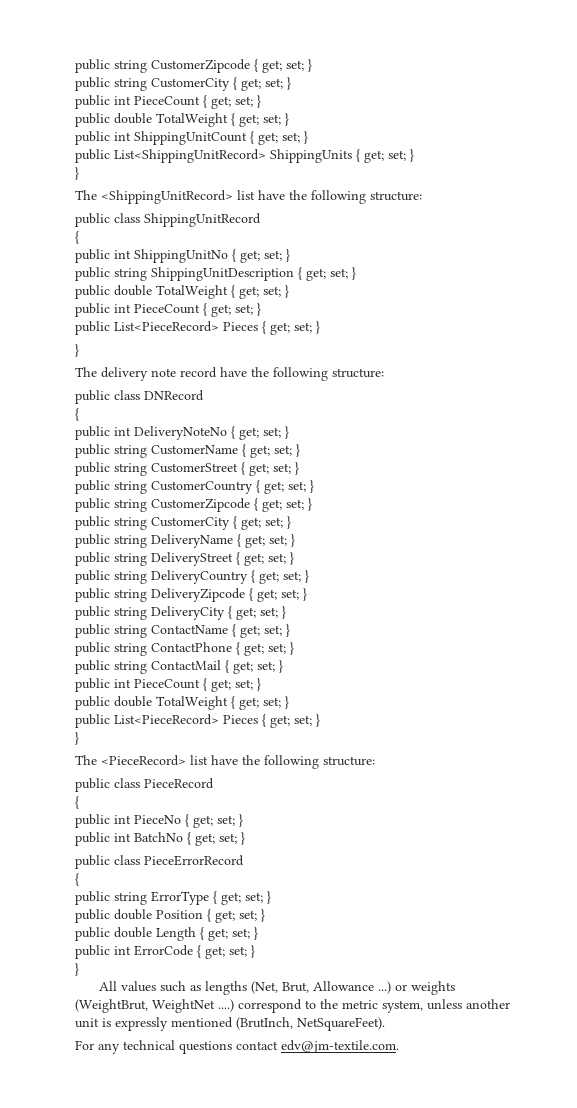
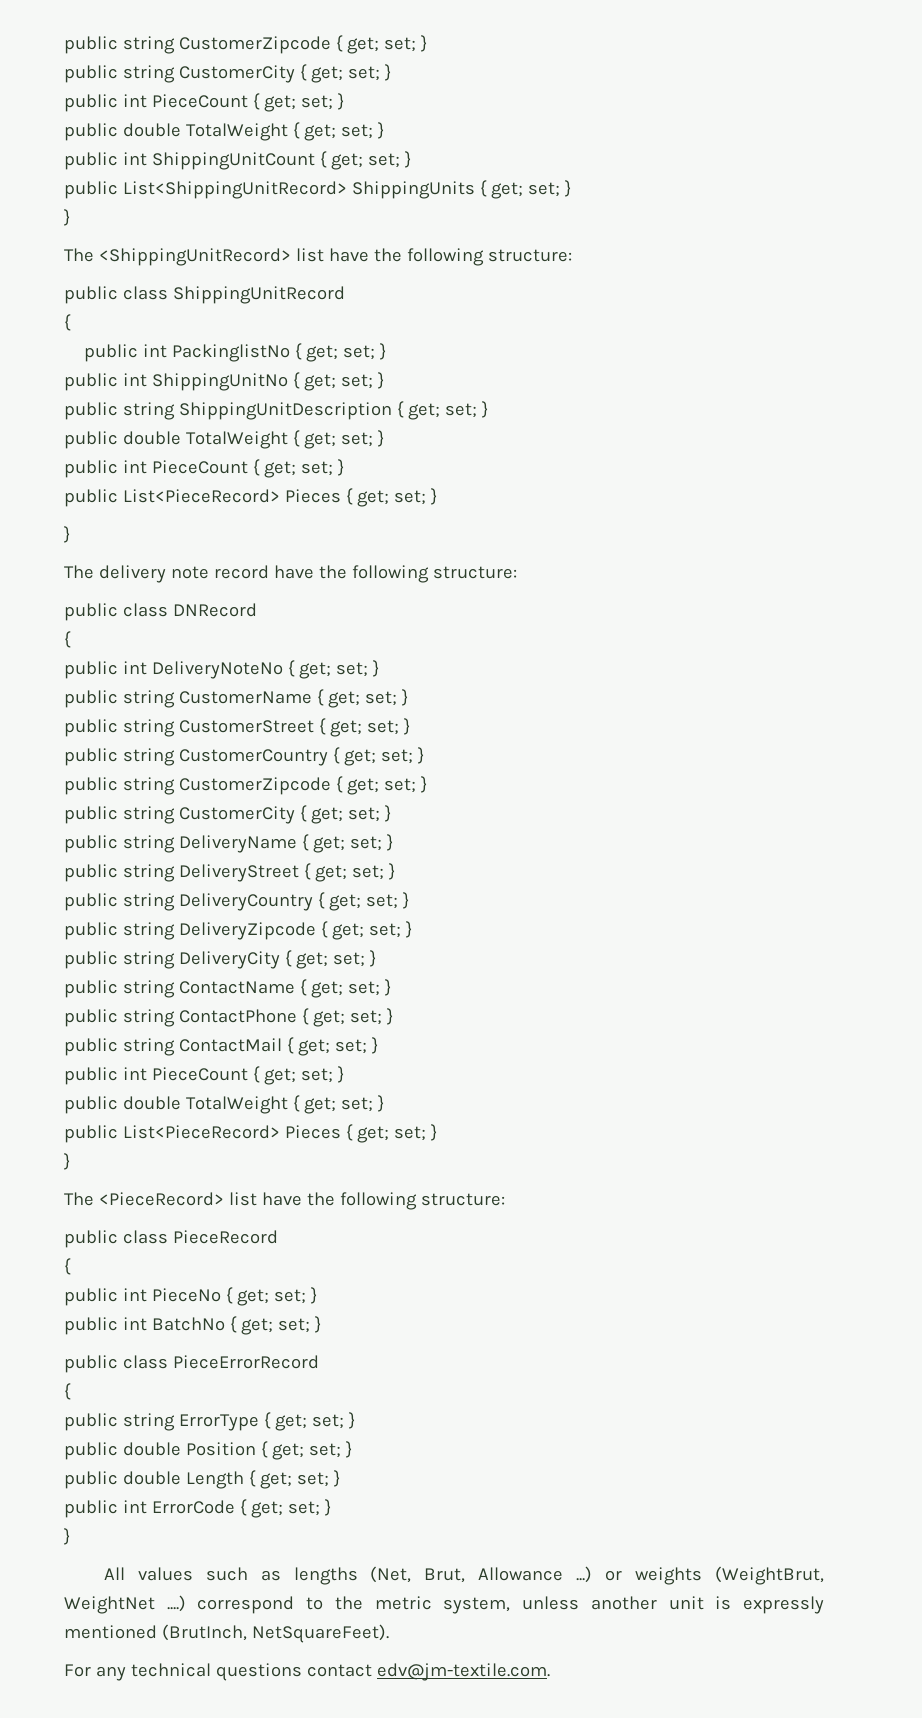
+ public int PackinglistNo { get; set; }

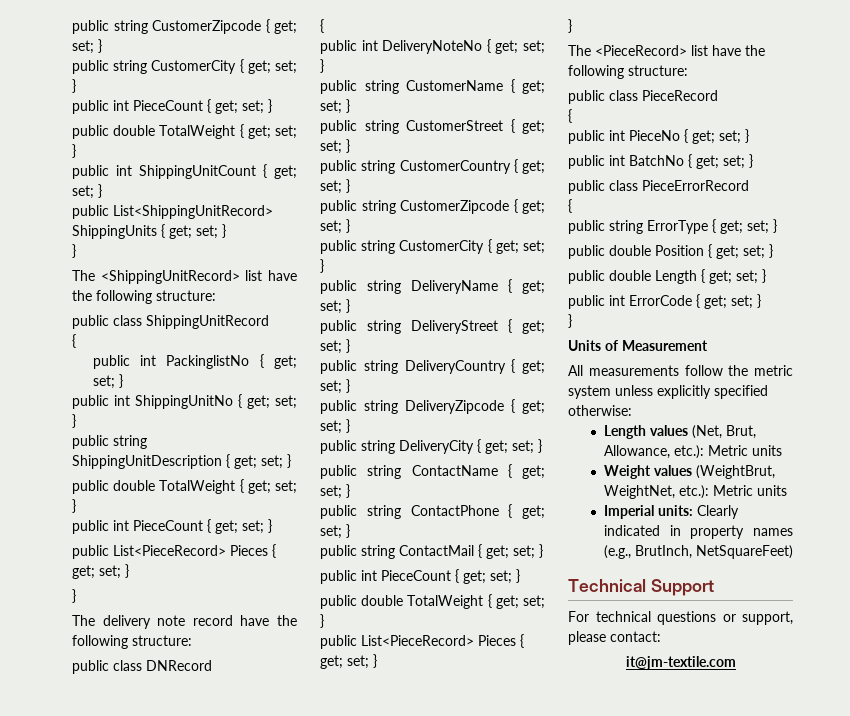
- All values such as lengths (Net, Brut, Allowance ...) or weights (WeightBrut, WeightNet ....) correspond to the metric system, unless another unit is expressly mentioned (BrutInch, NetSquareFeet).
+ Units of Measurement
+ All measurements follow the metric system unless explicitly specified otherwise:
+ Length values (Net, Brut, Allowance, etc.): Metric units
+ Weight values (WeightBrut, WeightNet, etc.): Metric units
+ Imperial units: Clearly indicated in property names (e.g., BrutInch, NetSquareFeet)
+ Technical Support
- For any technical questions contact edv@jm-textile.com.
+ For technical questions or support, please contact:
+ it@jm-textile.com

